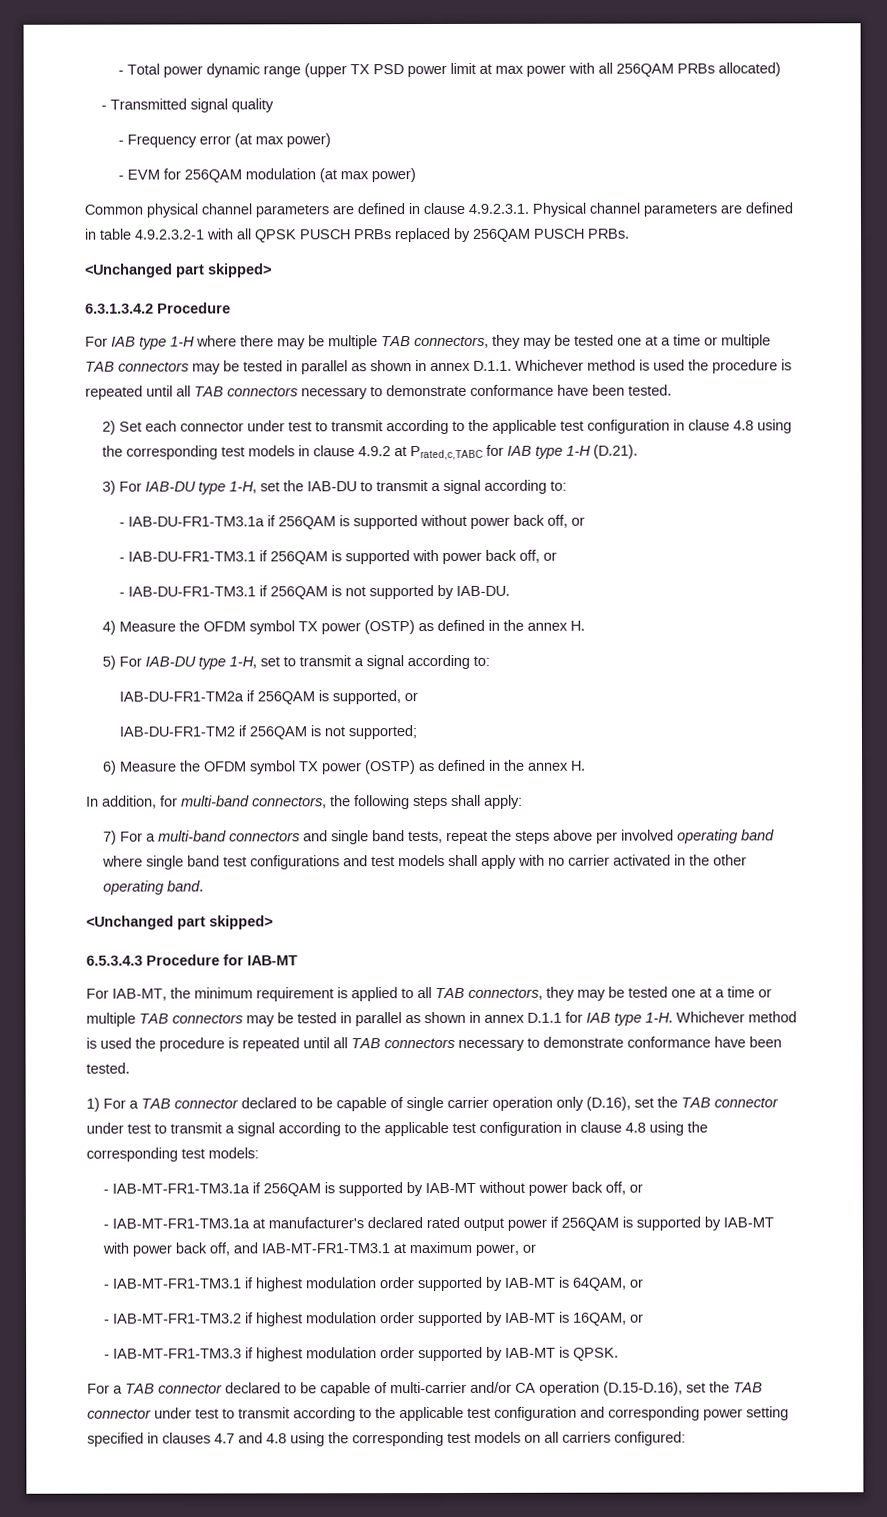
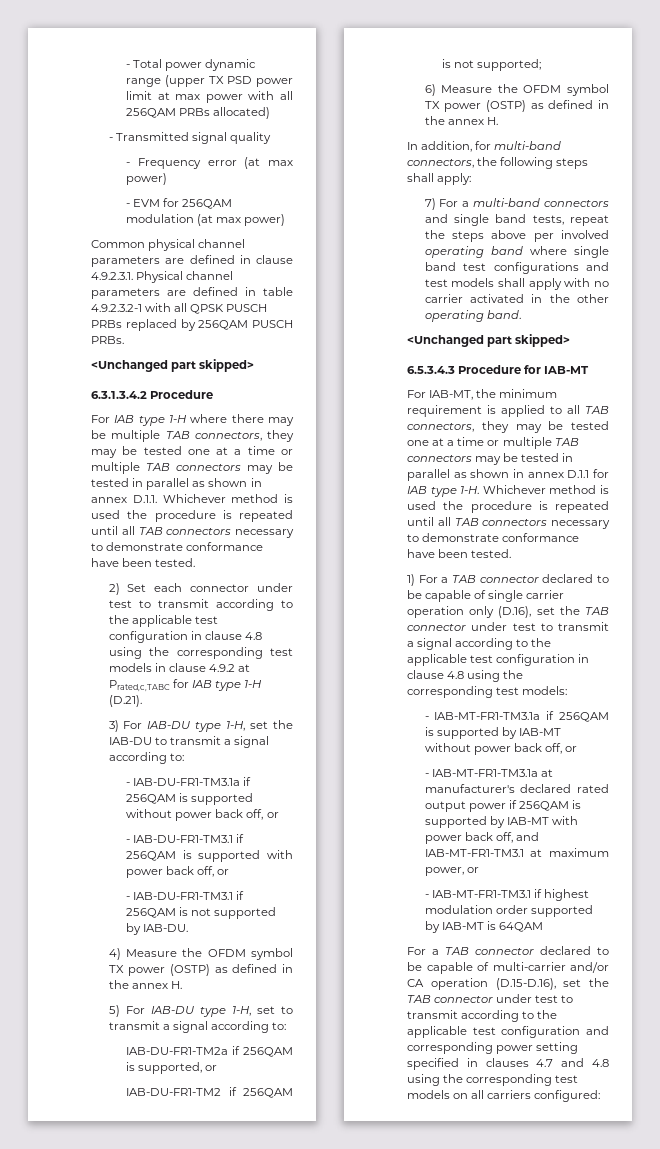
- - IAB-MT-FR1-TM3.1 if highest modulation order supported by IAB-MT is 64QAM, or
- - IAB-MT-FR1-TM3.2 if highest modulation order supported by IAB-MT is 16QAM, or
- - IAB-MT-FR1-TM3.3 if highest modulation order supported by IAB-MT is QPSK.
+ - IAB-MT-FR1-TM3.1 if highest modulation order supported by IAB-MT is 64QAM

